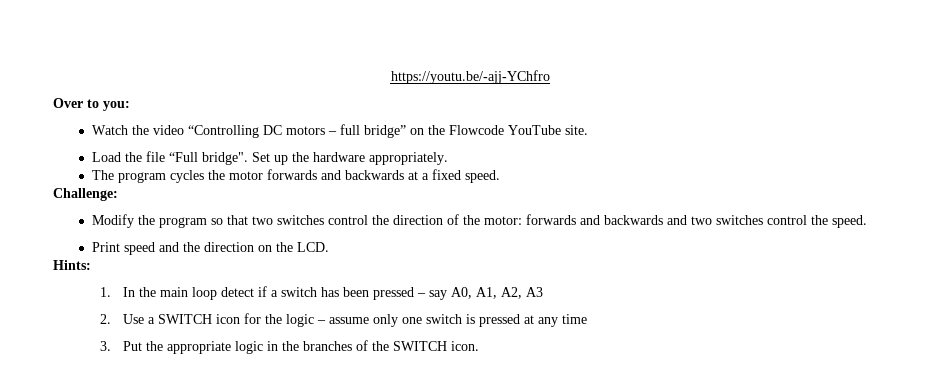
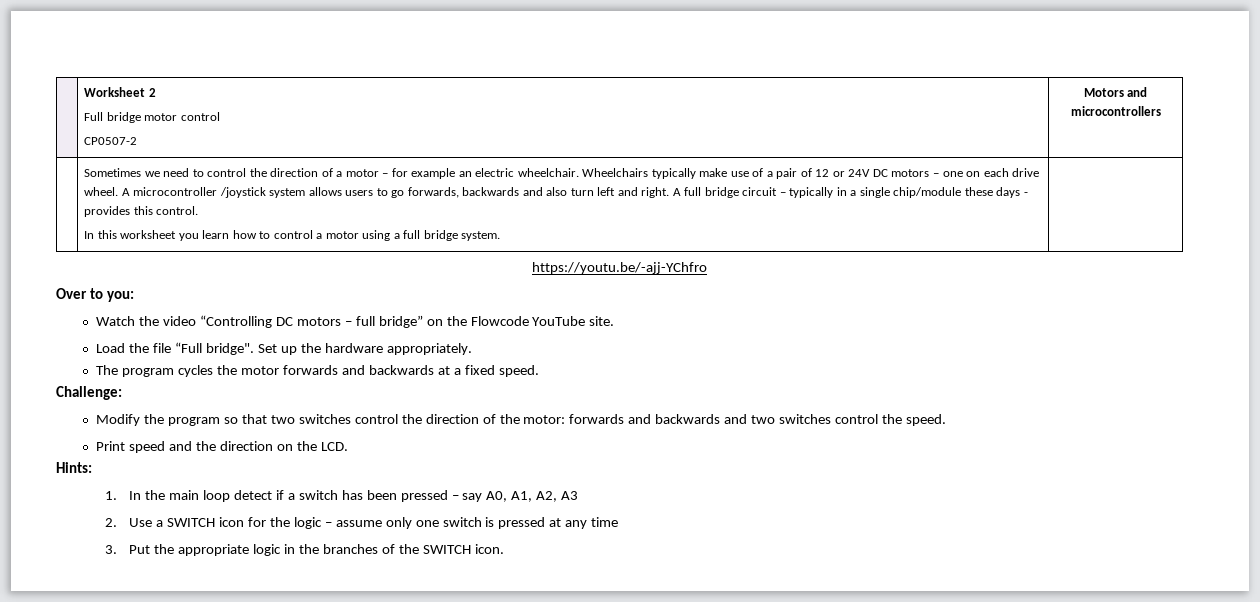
+ | Worksheet 2
+ Full bridge motor control
+ CP0507-2 | Motors and microcontrollers
+ | Sometimes we need to control the direction of a motor – for example an electric wheelchair. Wheelchairs typically make use of a pair of 12 or 24V DC motors – one on each drive wheel. A microcontroller /joystick system allows users to go forwards, backwards and also turn left and right. A full bridge circuit – typically in a single chip/module these days - provides this control.
+ In this worksheet you learn how to control a motor using a full bridge system.

